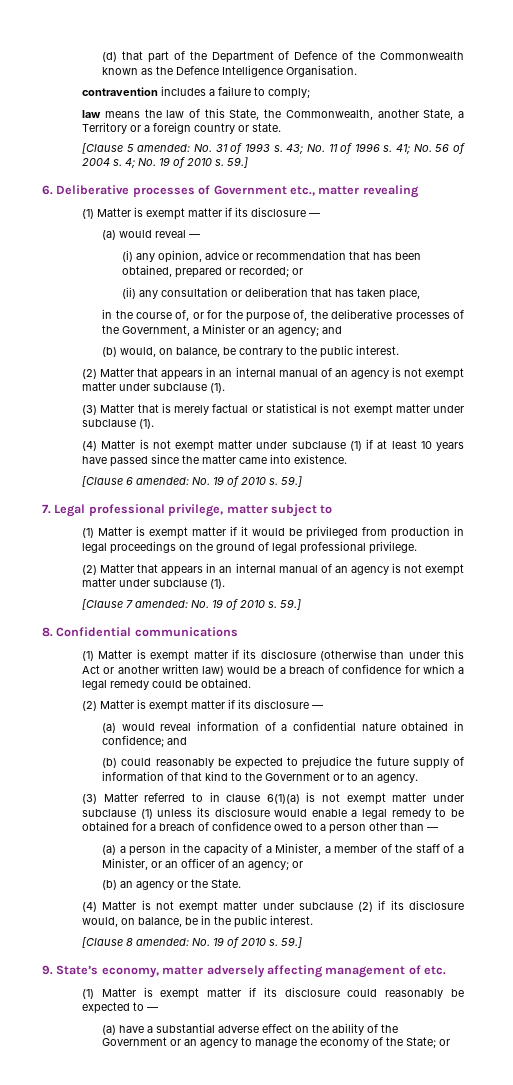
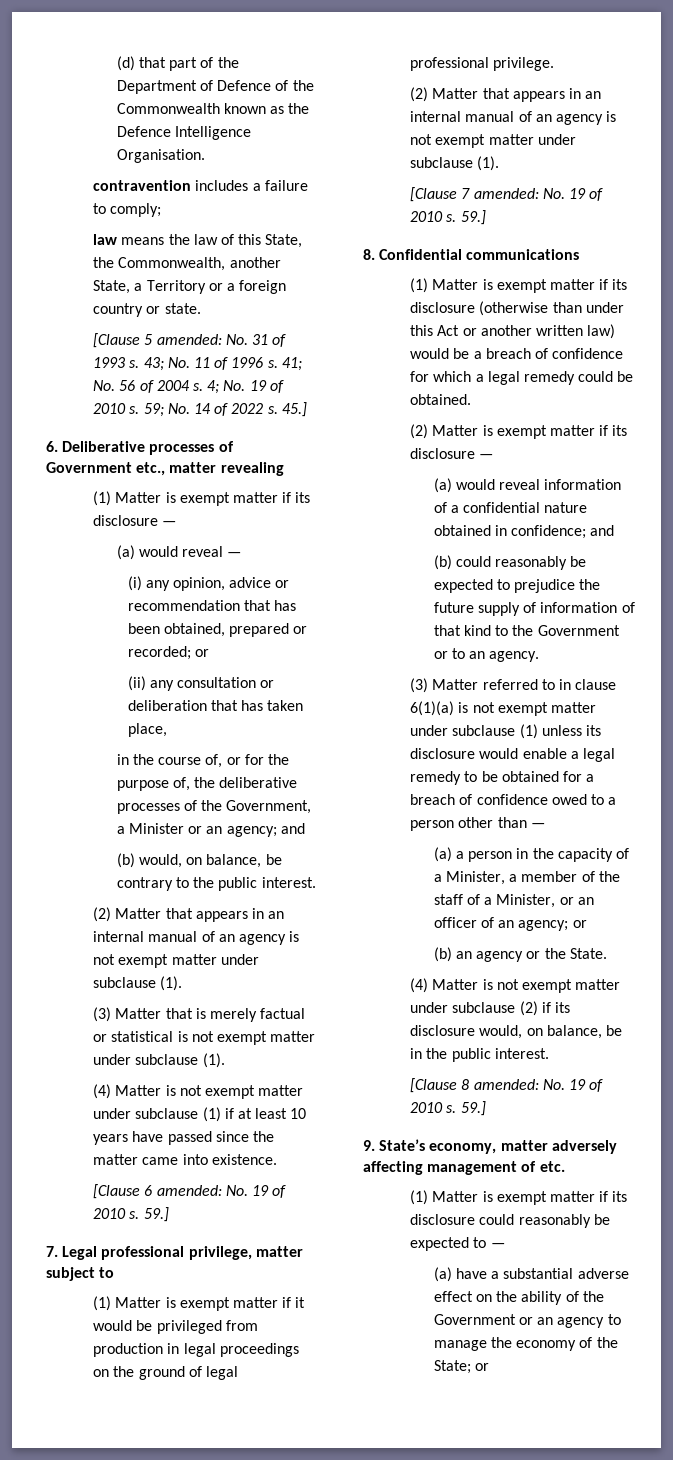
- 4; No. 19 of 2010 s. 59.]
+ 4; No. 19 of 2010 s. 59; No. 14 of 2022 s. 45.]

